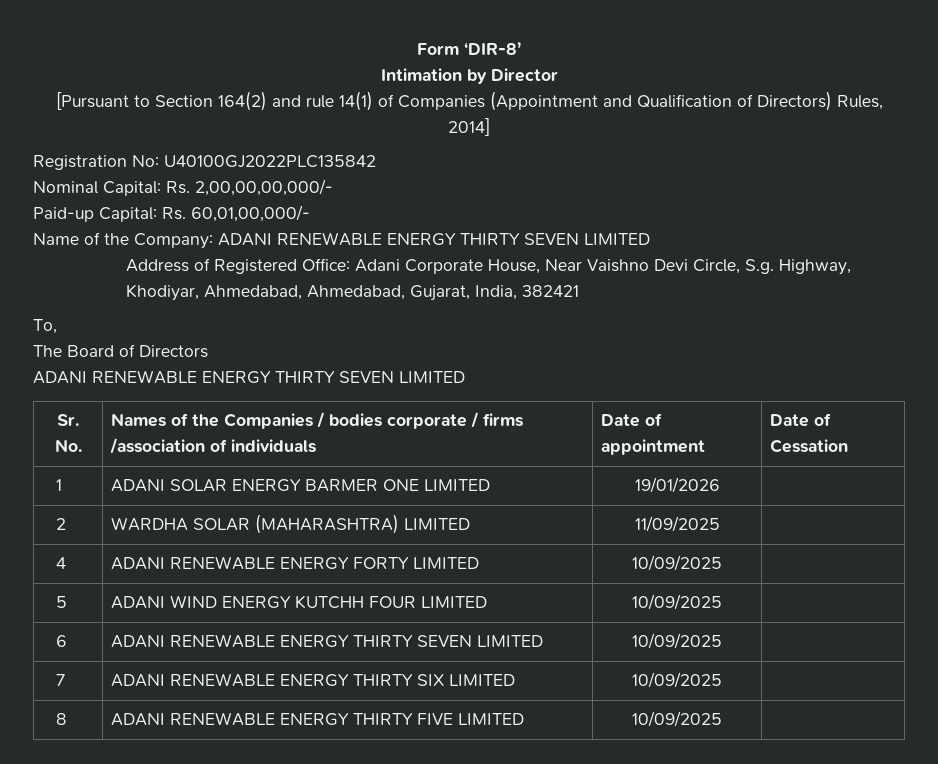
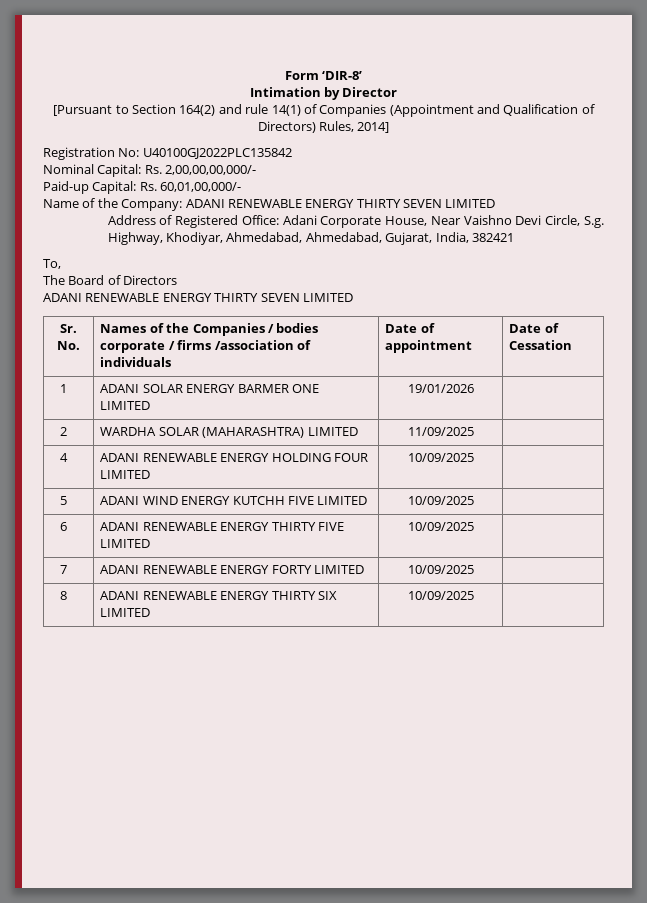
- 4 | ADANI RENEWABLE ENERGY FORTY LIMITED | 10/09/2025 |
+ 4 | ADANI RENEWABLE ENERGY HOLDING FOUR LIMITED | 10/09/2025 |
- 5 | ADANI WIND ENERGY KUTCHH FOUR LIMITED | 10/09/2025 |
+ 5 | ADANI WIND ENERGY KUTCHH FIVE LIMITED | 10/09/2025 |
- 6 | ADANI RENEWABLE ENERGY THIRTY SEVEN LIMITED | 10/09/2025 |
+ 6 | ADANI RENEWABLE ENERGY THIRTY FIVE LIMITED | 10/09/2025 |
- 7 | ADANI RENEWABLE ENERGY THIRTY SIX LIMITED | 10/09/2025 |
+ 7 | ADANI RENEWABLE ENERGY FORTY LIMITED | 10/09/2025 |
- 8 | ADANI RENEWABLE ENERGY THIRTY FIVE LIMITED | 10/09/2025 |
+ 8 | ADANI RENEWABLE ENERGY THIRTY SIX LIMITED | 10/09/2025 |

